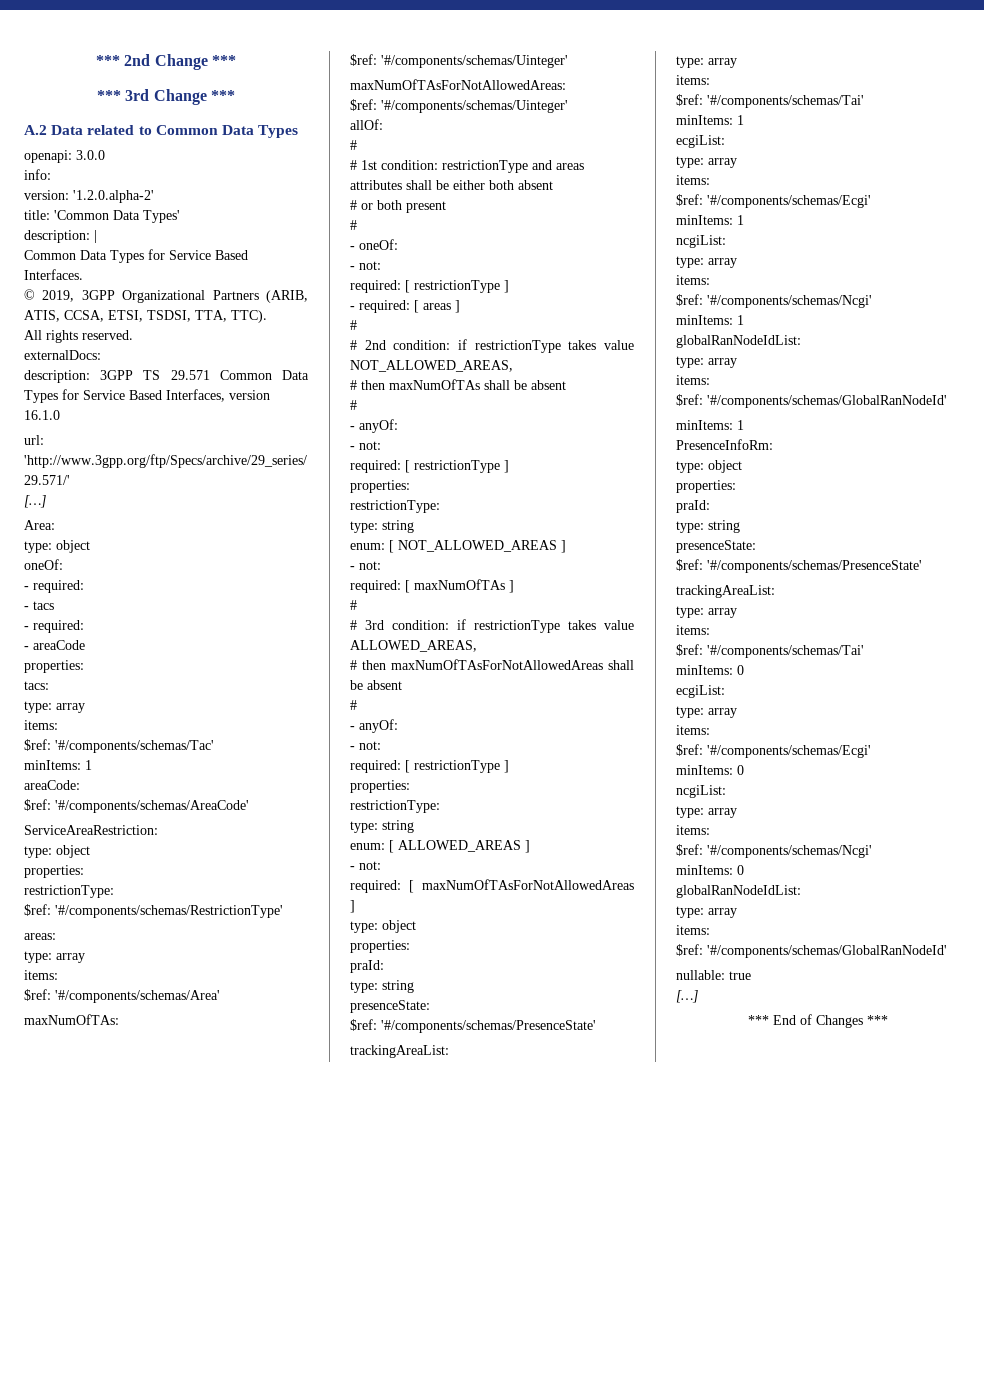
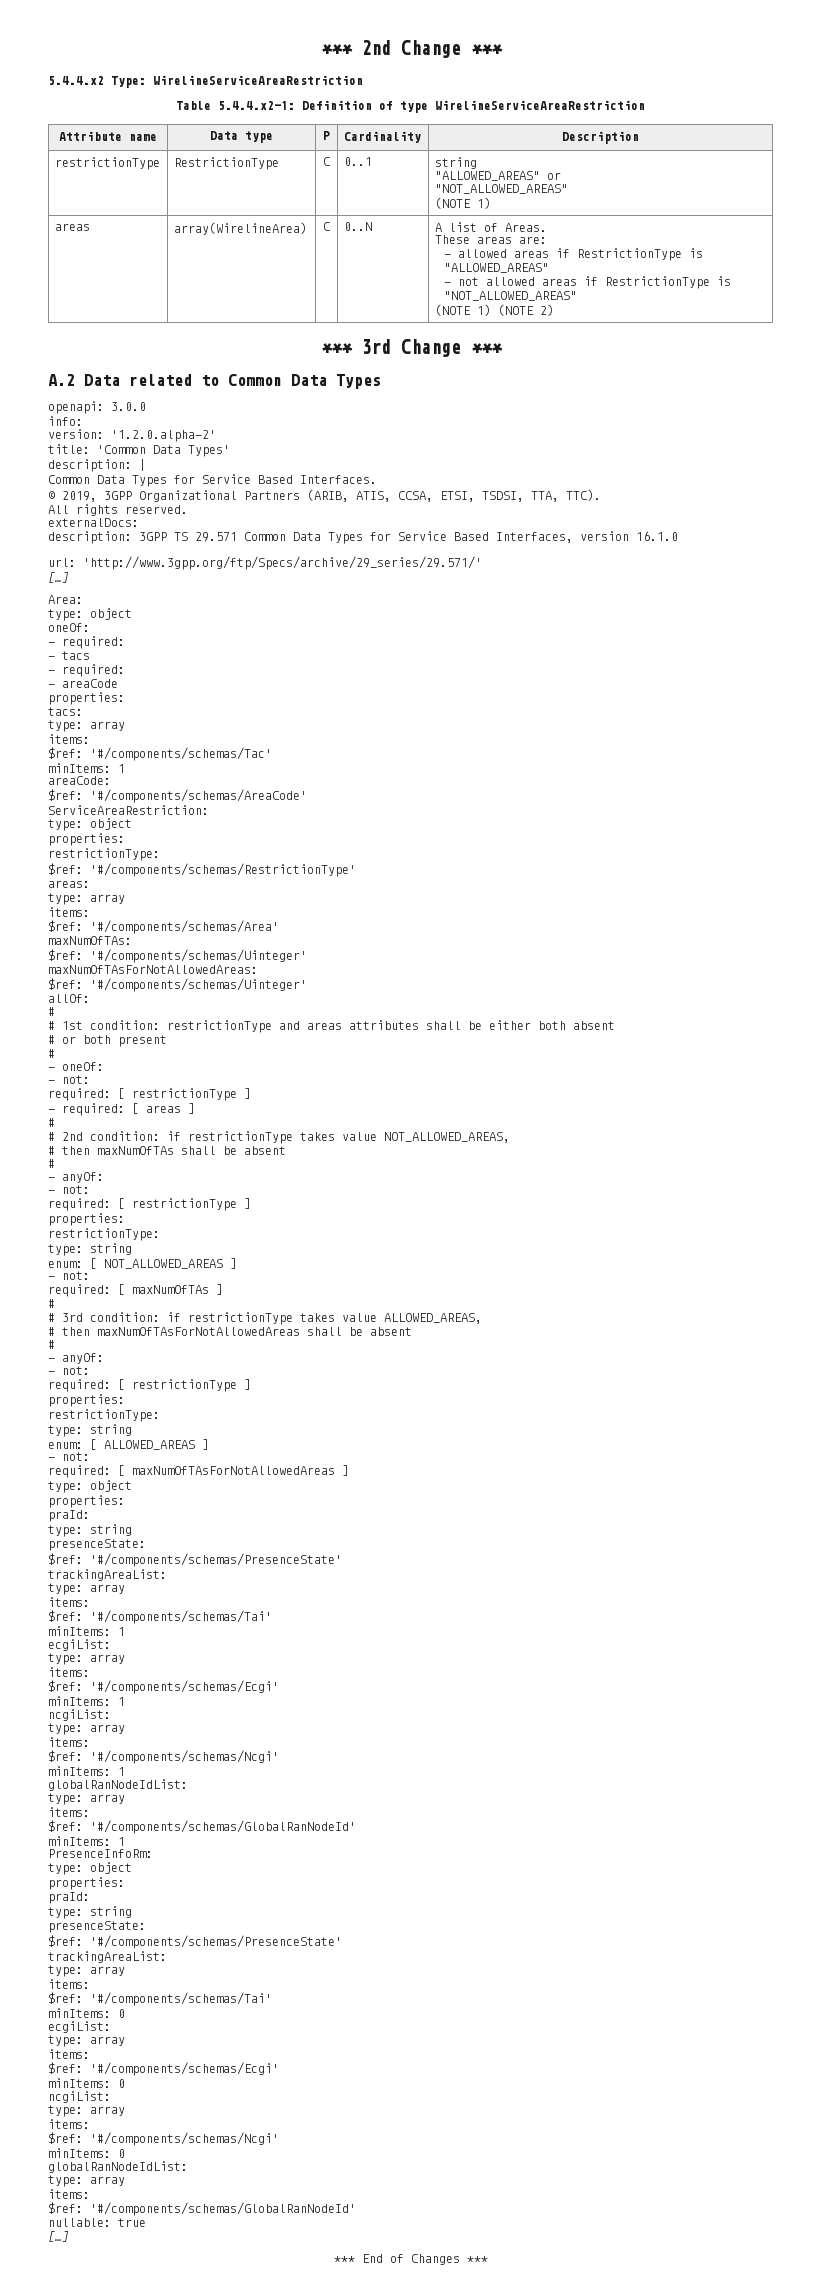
+ 5.4.4.x2 Type: WirelineServiceAreaRestriction
+ Table 5.4.4.x2-1: Definition of type WirelineServiceAreaRestriction
+ Attribute name | Data type | P | Cardinality | Description
+ restrictionType | RestrictionType | C | 0..1 | string
+ "ALLOWED_AREAS" or
+ "NOT_ALLOWED_AREAS"
+ (NOTE 1)
+ areas | array(WirelineArea) | C | 0..N | A list of Areas.
+ These areas are:
+ - allowed areas if RestrictionType is "ALLOWED_AREAS"
+ - not allowed areas if RestrictionType is "NOT_ALLOWED_AREAS"
+ (NOTE 1) (NOTE 2)

